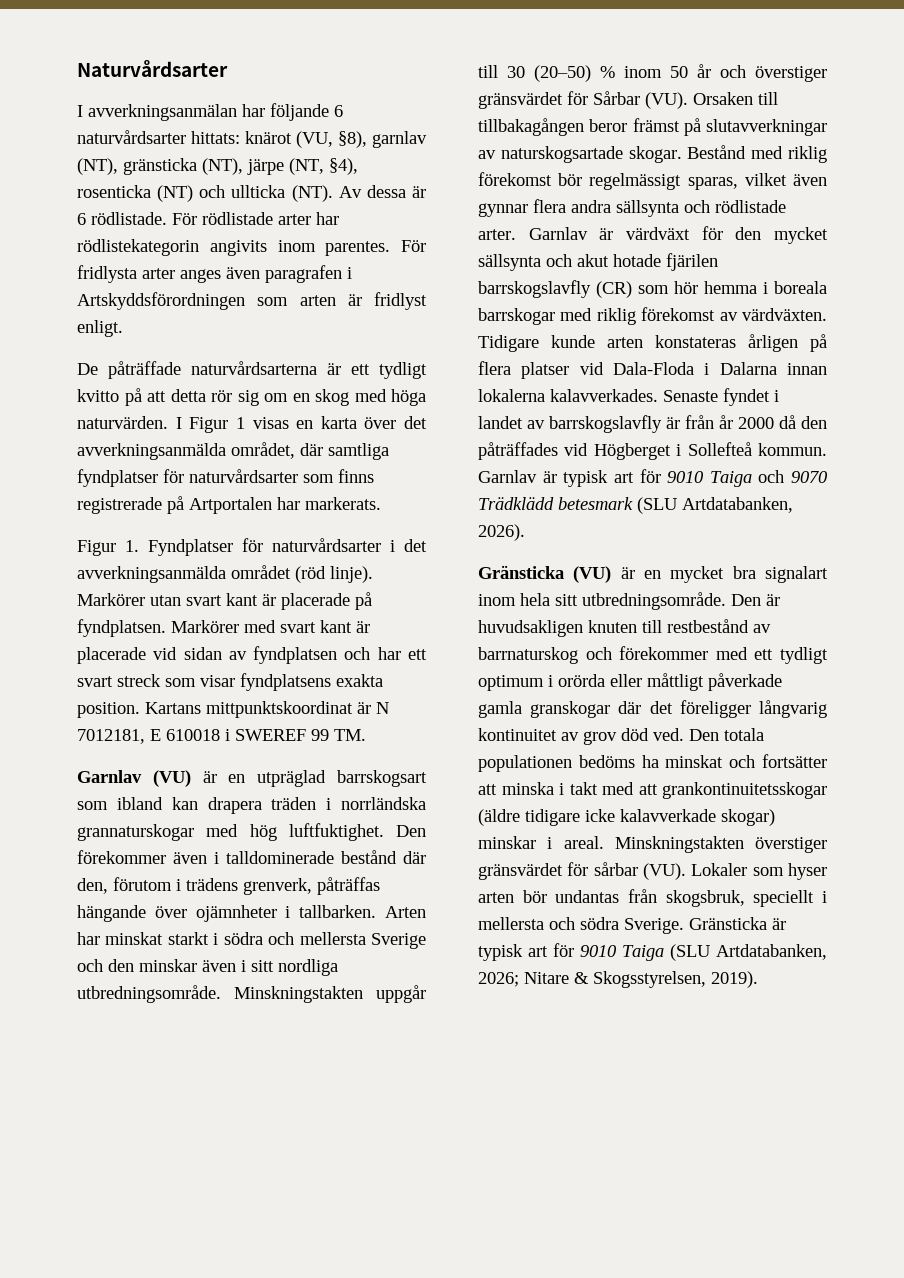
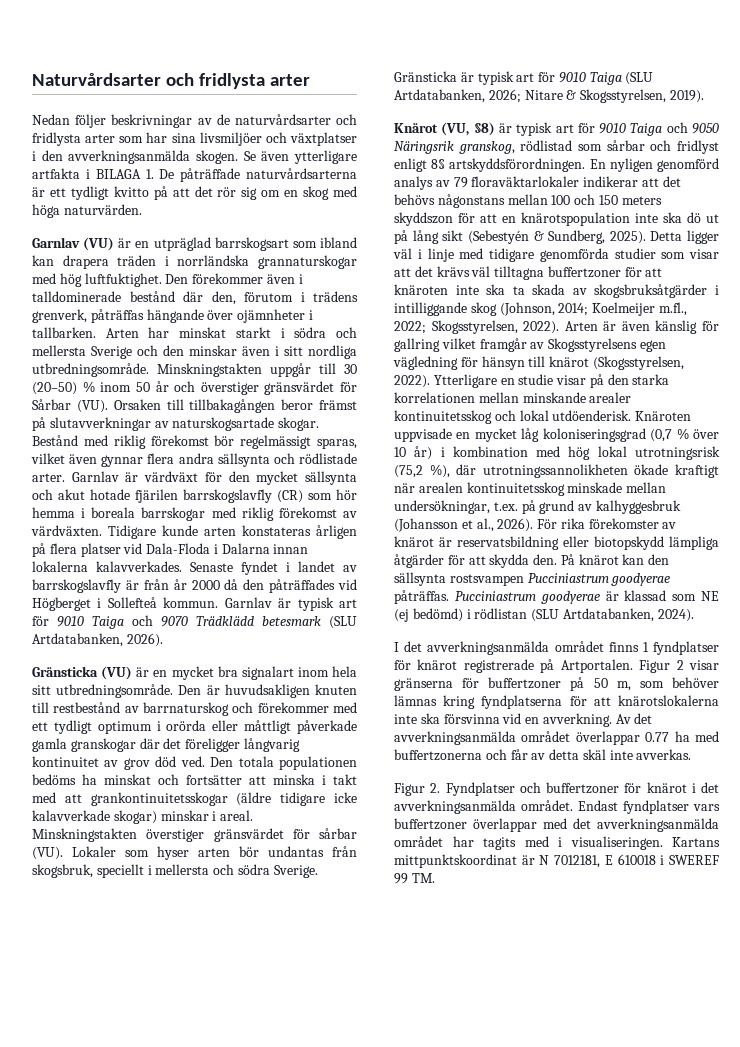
- Naturvårdsarter
- I avverkningsanmälan har följande 6 naturvårdsarter hittats: knärot (VU, §8), garnlav (NT), gränsticka (NT), järpe (NT, §4), rosenticka (NT) och ullticka (NT). Av dessa är 6 rödlistade. För rödlistade arter har rödlistekategorin angivits inom parentes. För fridlysta arter anges även paragrafen i Artskyddsförordningen som arten är fridlyst enligt.
- De påträffade naturvårdsarterna är ett tydligt kvitto på att detta rör sig om en skog med höga naturvärden. I Figur 1 visas en karta över det avverkningsanmälda området, där samtliga fyndplatser för naturvårdsarter som finns registrerade på Artportalen har markerats.
- Figur 1. Fyndplatser för naturvårdsarter i det avverkningsanmälda området (röd linje). Markörer utan svart kant är placerade på fyndplatsen. Markörer med svart kant är placerade vid sidan av fyndplatsen och har ett svart streck som visar fyndplatsens exakta position. Kartans mittpunktskoordinat är N 7012181, E 610018 i SWEREF 99 TM.
+ Naturvårdsarter och fridlysta arter
+ Nedan följer beskrivningar av de naturvårdsarter och fridlysta arter som har sina livsmiljöer och växtplatser i den avverkningsanmälda skogen. Se även ytterligare artfakta i BILAGA 1. De påträffade naturvårdsarterna är ett tydligt kvitto på att det rör sig om en skog med höga naturvärden.
+ Knärot (VU, §8) är typisk art för 9010 Taiga och 9050 Näringsrik granskog, rödlistad som sårbar och fridlyst enligt 8§ artskyddsförordningen. En nyligen genomförd analys av 79 floraväktarlokaler indikerar att det behövs någonstans mellan 100 och 150 meters skyddszon för att en knärotspopulation inte ska dö ut på lång sikt (Sebestyén & Sundberg, 2025). Detta ligger väl i linje med tidigare genomförda studier som visar att det krävs väl tilltagna buffertzoner för att knäroten inte ska ta skada av skogsbruksåtgärder i intilliggande skog (Johnson, 2014; Koelmeijer m.fl., 2022; Skogsstyrelsen, 2022). Arten är även känslig för gallring vilket framgår av Skogsstyrelsens egen vägledning för hänsyn till knärot (Skogsstyrelsen, 2022). Ytterligare en studie visar på den starka korrelationen mellan minskande arealer kontinuitetsskog och lokal utdöenderisk. Knäroten uppvisade en mycket låg koloniseringsgrad (0,7 % över 10 år) i kombination med hög lokal utrotningsrisk (75,2 %), där utrotningssannolikheten ökade kraftigt när arealen kontinuitetsskog minskade mellan undersökningar, t.ex. på grund av kalhyggesbruk (Johansson et al., 2026). För rika förekomster av knärot är reservatsbildning eller biotopskydd lämpliga åtgärder för att skydda den. På knärot kan den sällsynta rostsvampen Pucciniastrum goodyerae påträffas. Pucciniastrum goodyerae är klassad som NE (ej bedömd) i rödlistan (SLU Artdatabanken, 2024).
+ I det avverkningsanmälda området finns 1 fyndplatser för knärot registrerade på Artportalen. Figur 2 visar gränserna för buffertzoner på 50 m, som behöver lämnas kring fyndplatserna för att knärotslokalerna inte ska försvinna vid en avverkning. Av det avverkningsanmälda området överlappar 0.77 ha med buffertzonerna och får av detta skäl inte avverkas.
+ Figur 2. Fyndplatser och buffertzoner för knärot i det avverkningsanmälda området. Endast fyndplatser vars buffertzoner överlappar med det avverkningsanmälda området har tagits med i visualiseringen. Kartans mittpunktskoordinat är N 7012181, E 610018 i SWEREF 99 TM.

